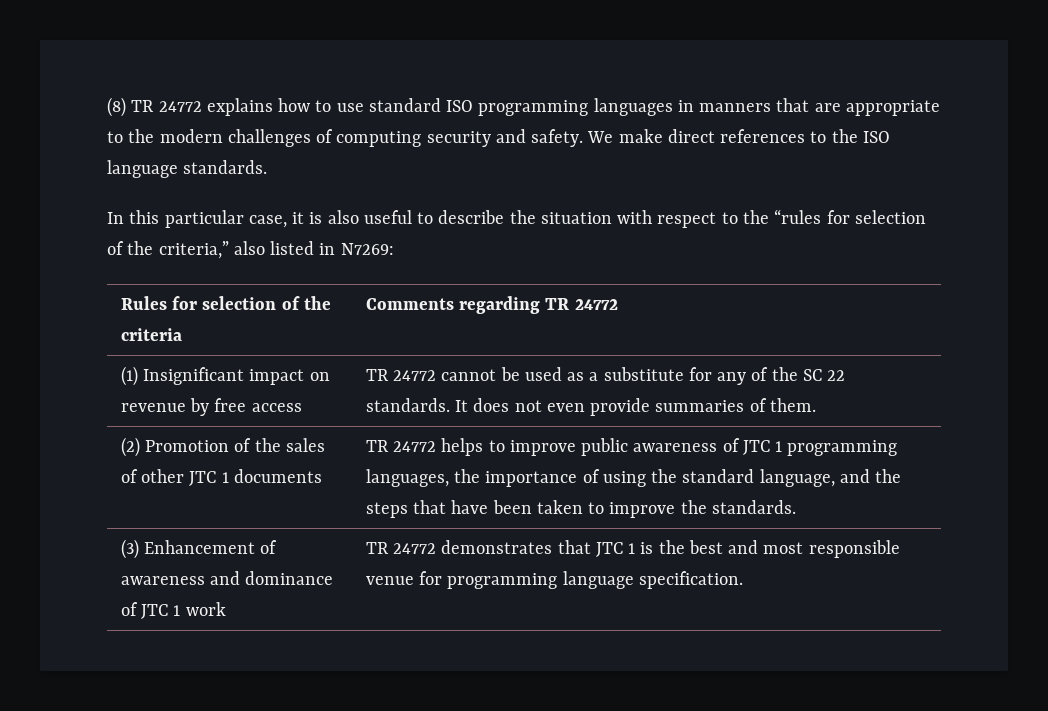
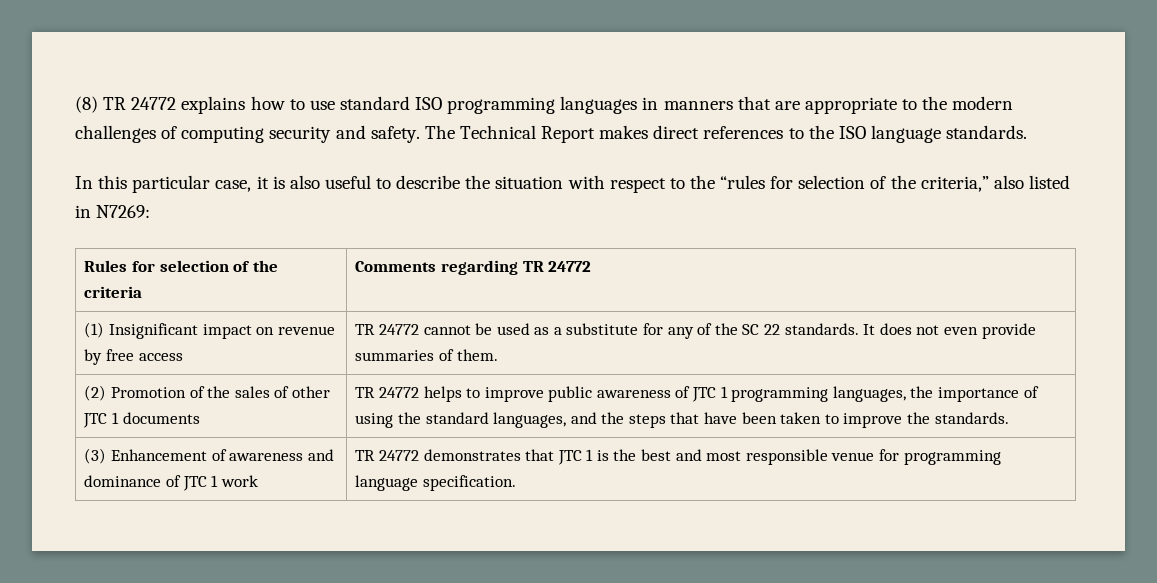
- We make direct references to the ISO language standards.
+ The Technical Report makes direct references to the ISO language standards.
- (2) Promotion of the sales of other JTC 1 documents | TR 24772 helps to improve public awareness of JTC 1 programming languages, the importance of using the standard language, and the steps that have been taken to improve the standards.
+ (2) Promotion of the sales of other JTC 1 documents | TR 24772 helps to improve public awareness of JTC 1 programming languages, the importance of using the standard languages, and the steps that have been taken to improve the standards.

